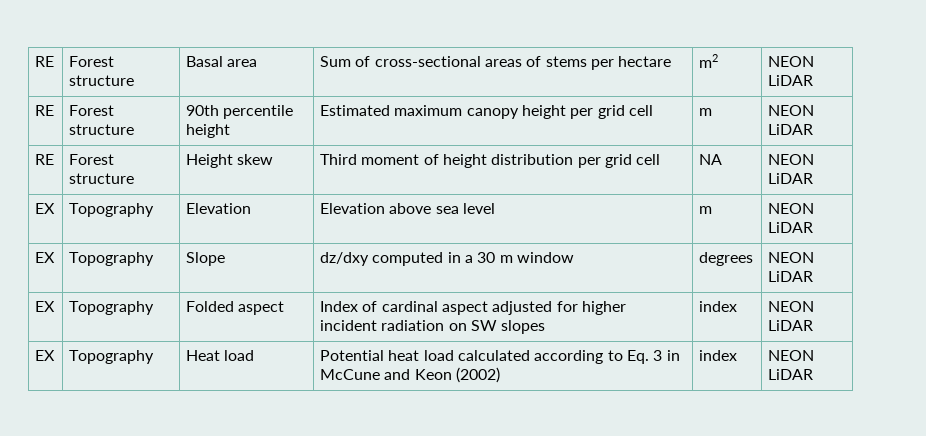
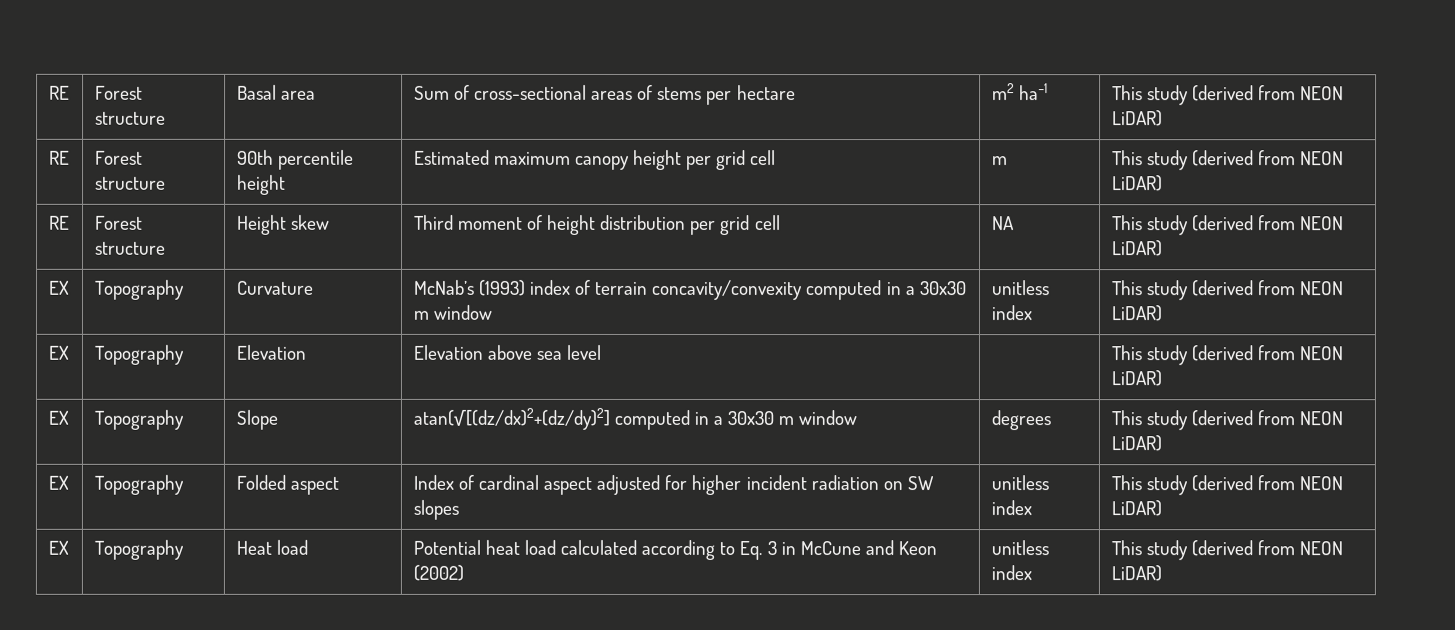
- RE | Forest structure | Basal area | Sum of cross-sectional areas of stems per hectare | m2 | NEON LiDAR
+ RE | Forest structure | Basal area | Sum of cross-sectional areas of stems per hectare | m2 ha–1 | This study (derived from NEON LiDAR)
- RE | Forest structure | 90th percentile height | Estimated maximum canopy height per grid cell | m | NEON LiDAR
+ RE | Forest structure | 90th percentile height | Estimated maximum canopy height per grid cell | m | This study (derived from NEON LiDAR)
- RE | Forest structure | Height skew | Third moment of height distribution per grid cell | NA | NEON LiDAR
+ RE | Forest structure | Height skew | Third moment of height distribution per grid cell | NA | This study (derived from NEON LiDAR)
+ EX | Topography | Curvature | McNab’s (1993) index of terrain concavity/convexity computed in a 30x30 m window | unitless index | This study (derived from NEON LiDAR)
- EX | Topography | Elevation | Elevation above sea level | m | NEON LiDAR
+ EX | Topography | Elevation | Elevation above sea level | | This study (derived from NEON LiDAR)
- EX | Topography | Slope | dz/dxy computed in a 30 m window | degrees | NEON LiDAR
+ EX | Topography | Slope | atan(√[(dz/dx)2+(dz/dy)2] computed in a 30x30 m window | degrees | This study (derived from NEON LiDAR)
- EX | Topography | Folded aspect | Index of cardinal aspect adjusted for higher incident radiation on SW slopes | index | NEON LiDAR
+ EX | Topography | Folded aspect | Index of cardinal aspect adjusted for higher incident radiation on SW slopes | unitless index | This study (derived from NEON LiDAR)
- EX | Topography | Heat load | Potential heat load calculated according to Eq. 3 in McCune and Keon (2002) | index | NEON LiDAR
+ EX | Topography | Heat load | Potential heat load calculated according to Eq. 3 in McCune and Keon (2002) | unitless index | This study (derived from NEON LiDAR)

